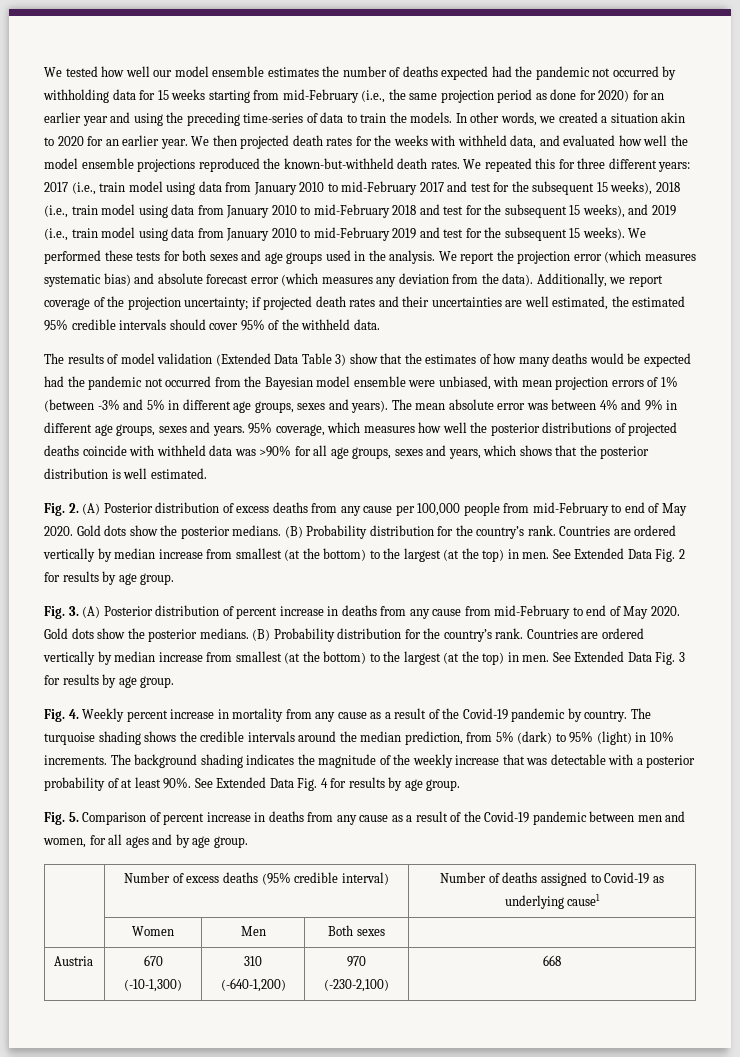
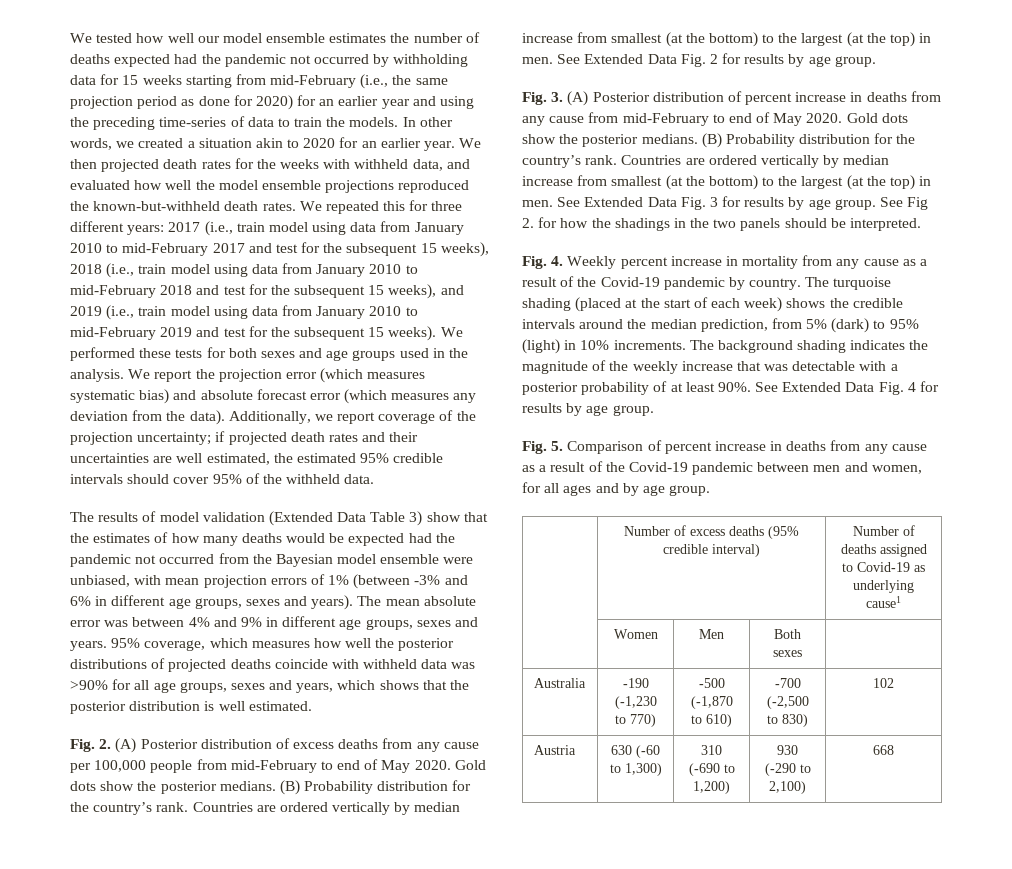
- The results of model validation (Extended Data Table 3) show that the estimates of how many deaths would be expected had the pandemic not occurred from the Bayesian model ensemble were unbiased, with mean projection errors of 1% (between -3% and 5% in different age groups, sexes and years).
+ The results of model validation (Extended Data Table 3) show that the estimates of how many deaths would be expected had the pandemic not occurred from the Bayesian model ensemble were unbiased, with mean projection errors of 1% (between -3% and 6% in different age groups, sexes and years).
+ See Fig 2. for how the shadings in the two panels should be interpreted.
- The turquoise shading shows the credible intervals around the median prediction, from 5% (dark) to 95% (light) in 10% increments.
+ The turquoise shading (placed at the start of each week) shows the credible intervals around the median prediction, from 5% (dark) to 95% (light) in 10% increments.
- Austria | 670 (-10-1,300) | 310 (-640-1,200) | 970 (-230-2,100) | 668
+ Australia | -190 (-1,230 to 770) | -500 (-1,870 to 610) | -700 (-2,500 to 830) | 102
+ Austria | 630 (-60 to 1,300) | 310 (-690 to 1,200) | 930 (-290 to 2,100) | 668

